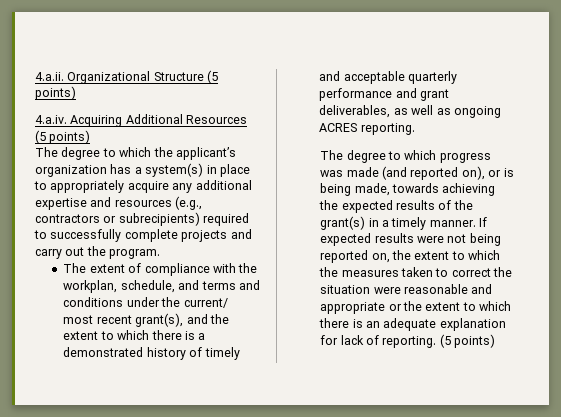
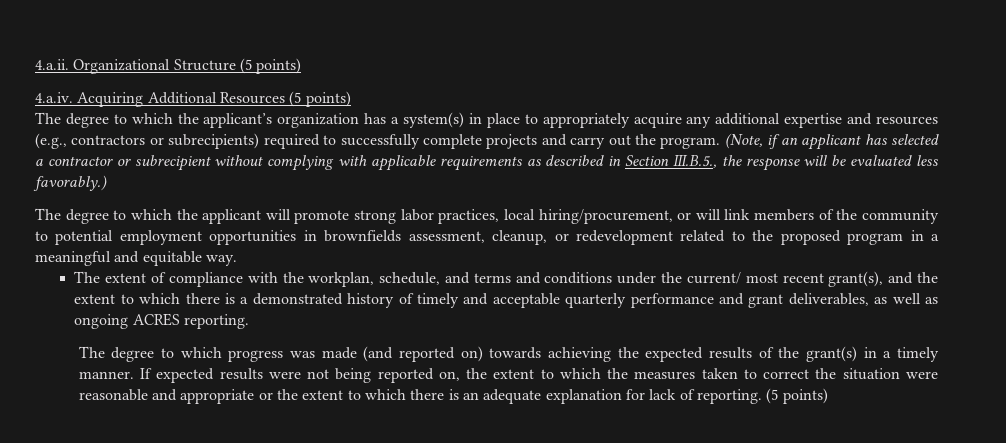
+ (Note, if an applicant has selected a contractor or subrecipient without complying with applicable requirements as described in Section III.B.5., the response will be evaluated less favorably.)
+ The degree to which the applicant will promote strong labor practices, local hiring/procurement, or will link members of the community to potential employment opportunities in brownfields assessment, cleanup, or redevelopment related to the proposed program in a meaningful and equitable way.
- The degree to which progress was made (and reported on), or is being made, towards achieving the expected results of the grant(s) in a timely manner.
+ The degree to which progress was made (and reported on) towards achieving the expected results of the grant(s) in a timely manner.

